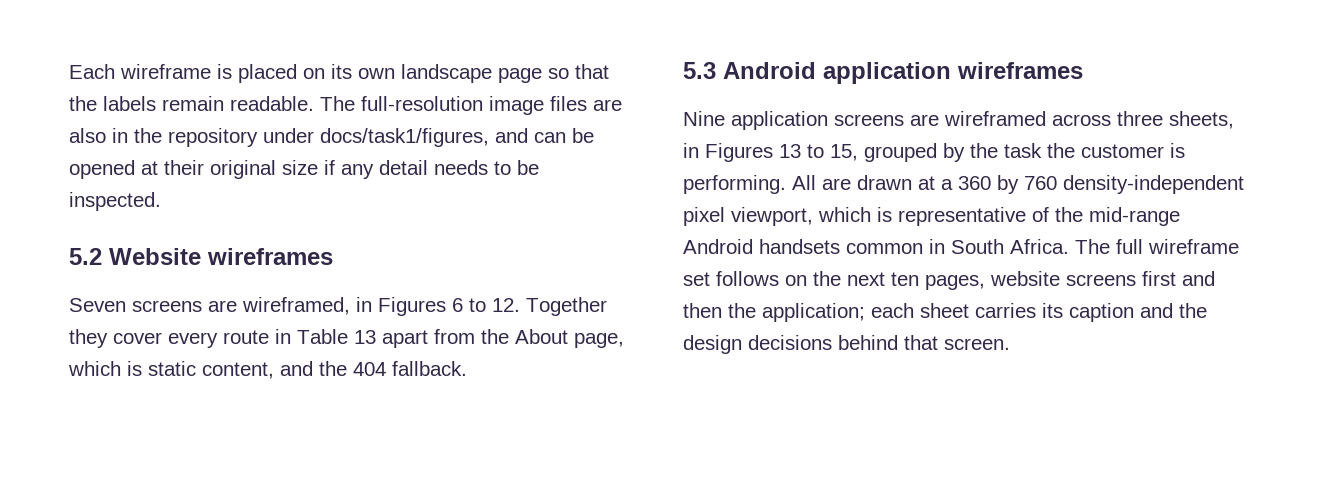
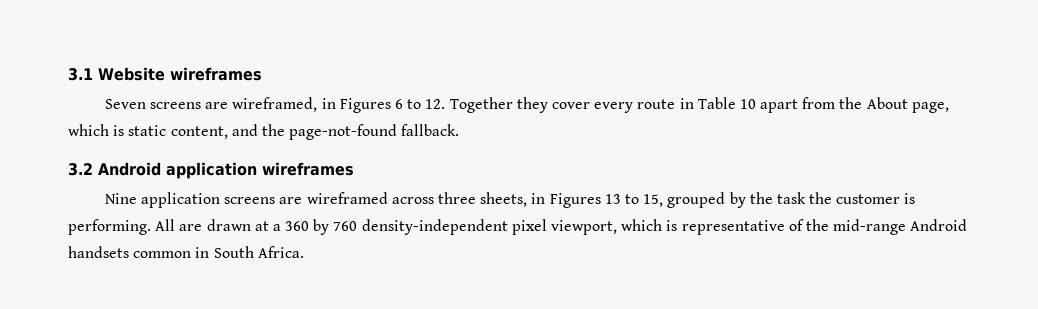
- Each wireframe is placed on its own landscape page so that the labels remain readable. The full-resolution image files are also in the repository under docs/task1/figures, and can be opened at their original size if any detail needs to be inspected.
- 5.2 Website wireframes
+ 3.1 Website wireframes
- Seven screens are wireframed, in Figures 6 to 12. Together they cover every route in Table 13 apart from the About page, which is static content, and the 404 fallback.
+ Seven screens are wireframed, in Figures 6 to 12. Together they cover every route in Table 10 apart from the About page, which is static content, and the page-not-found fallback.
- 5.3 Android application wireframes
+ 3.2 Android application wireframes
- The full wireframe set follows on the next ten pages, website screens first and then the application; each sheet carries its caption and the design decisions behind that screen.

